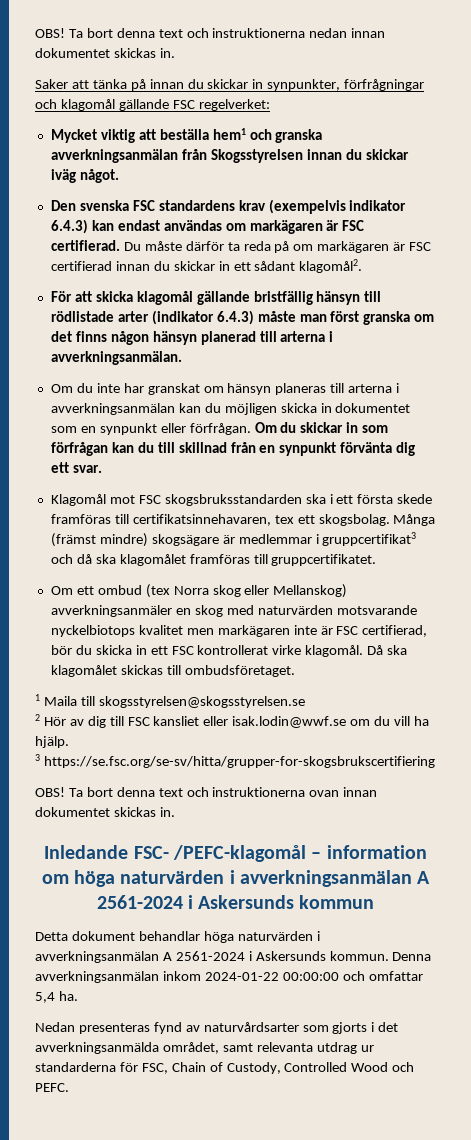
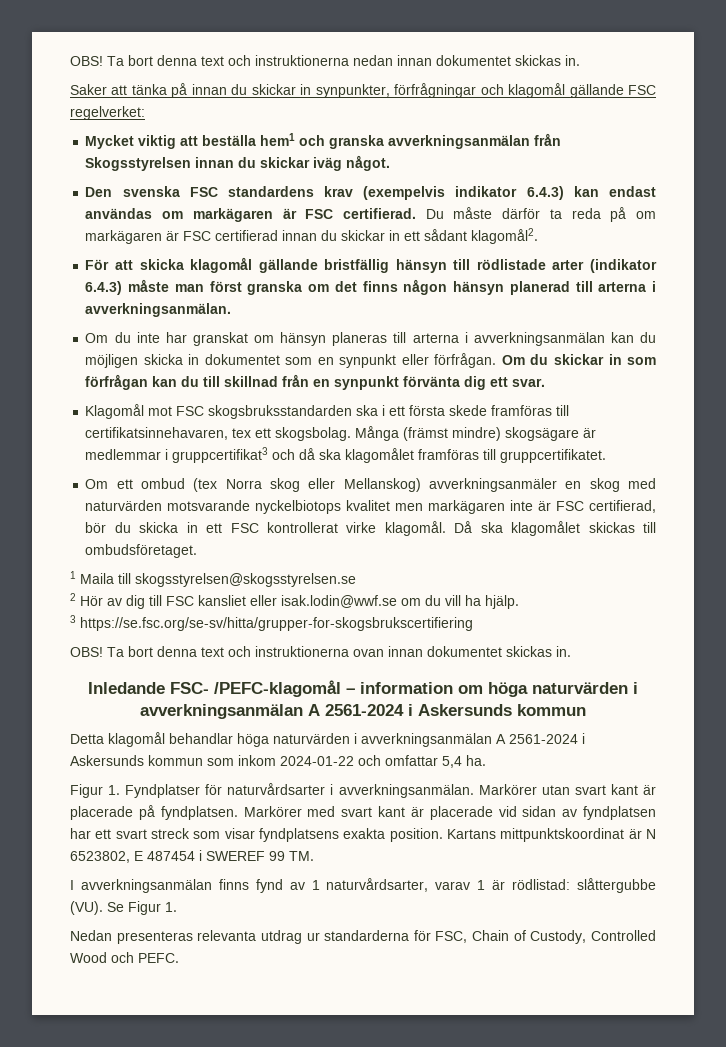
- Detta dokument behandlar höga naturvärden i avverkningsanmälan A 2561-2024 i Askersunds kommun. Denna avverkningsanmälan inkom 2024-01-22 00:00:00 och omfattar 5,4 ha.
+ Detta klagomål behandlar höga naturvärden i avverkningsanmälan A 2561-2024 i Askersunds kommun som inkom 2024-01-22 och omfattar 5,4 ha.
- Nedan presenteras fynd av naturvårdsarter som gjorts i det avverkningsanmälda området, samt relevanta utdrag ur standarderna för FSC, Chain of Custody, Controlled Wood och PEFC.
+ Figur 1. Fyndplatser för naturvårdsarter i avverkningsanmälan. Markörer utan svart kant är placerade på fyndplatsen. Markörer med svart kant är placerade vid sidan av fyndplatsen har ett svart streck som visar fyndplatsens exakta position. Kartans mittpunktskoordinat är N 6523802, E 487454 i SWEREF 99 TM.
+ I avverkningsanmälan finns fynd av 1 naturvårdsarter, varav 1 är rödlistad: slåttergubbe (VU). Se Figur 1.
+ Nedan presenteras relevanta utdrag ur standarderna för FSC, Chain of Custody, Controlled Wood och PEFC.

